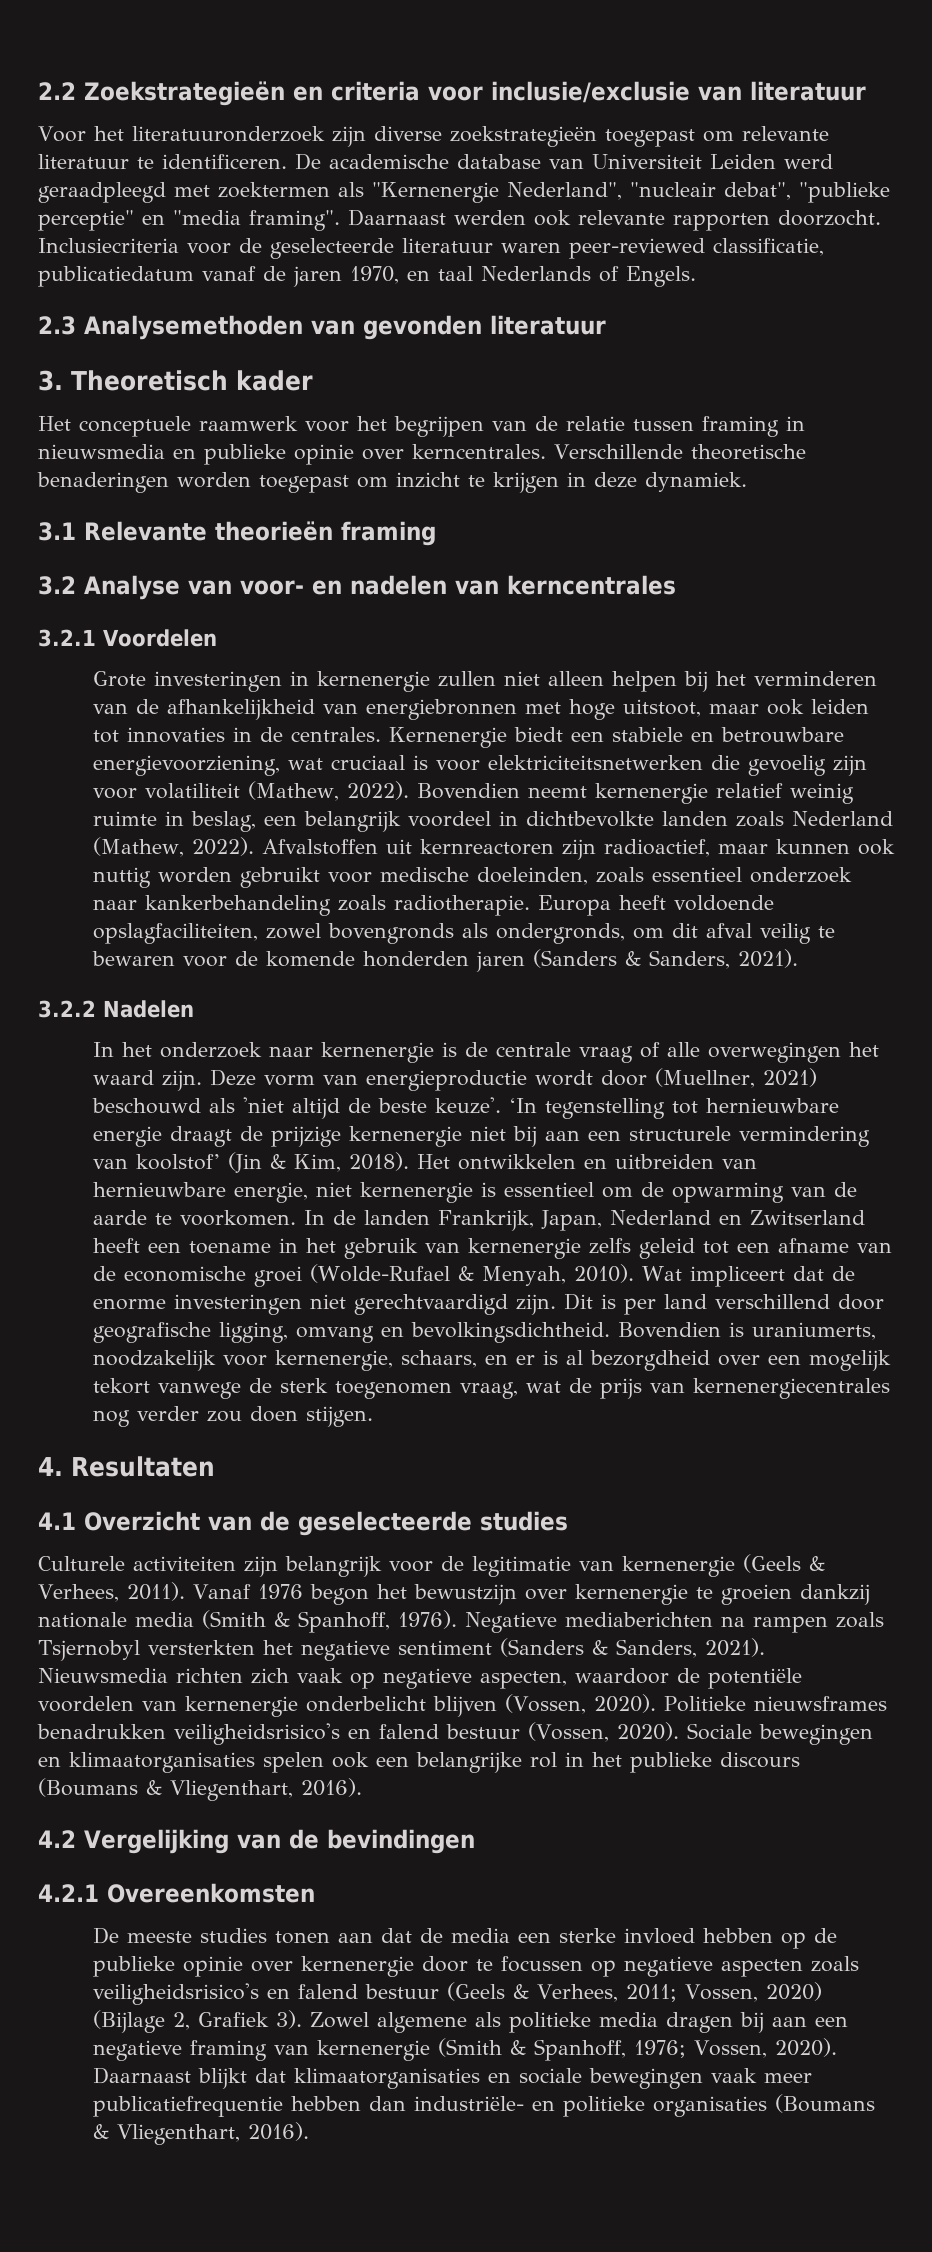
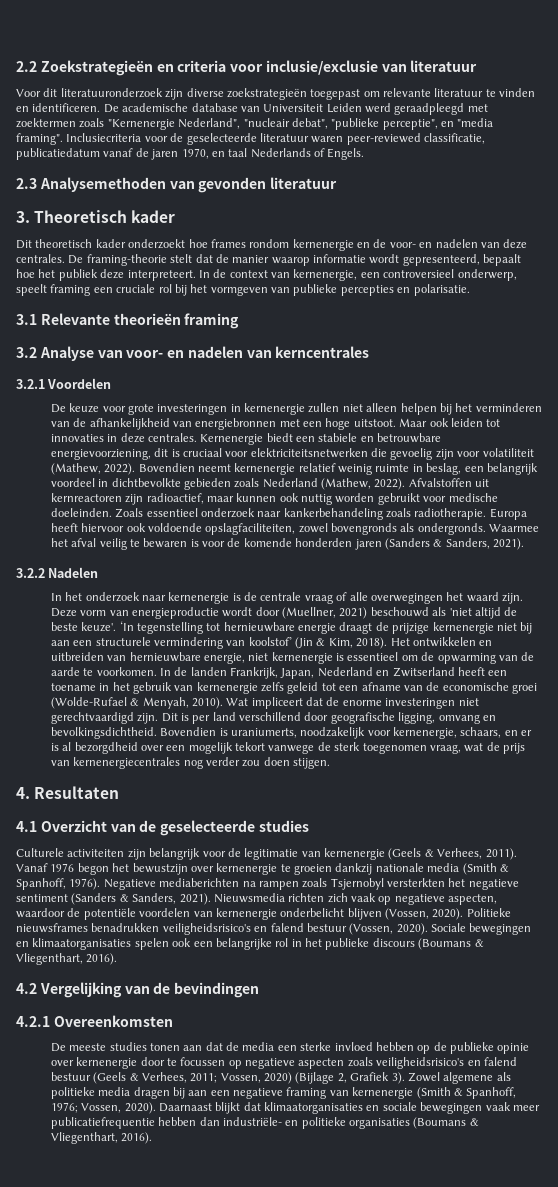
- Voor het literatuuronderzoek zijn diverse zoekstrategieën toegepast om relevante literatuur te identificeren.
+ Voor dit literatuuronderzoek zijn diverse zoekstrategieën toegepast om relevante literatuur te vinden en identificeren.
- De academische database van Universiteit Leiden werd geraadpleegd met zoektermen als "Kernenergie Nederland", "nucleair debat", "publieke perceptie" en "media framing".
+ De academische database van Universiteit Leiden werd geraadpleegd met zoektermen zoals "Kernenergie Nederland", "nucleair debat", "publieke perceptie", en "media framing".
- Daarnaast werden ook relevante rapporten doorzocht.
- Het conceptuele raamwerk voor het begrijpen van de relatie tussen framing in nieuwsmedia en publieke opinie over kerncentrales. Verschillende theoretische benaderingen worden toegepast om inzicht te krijgen in deze dynamiek.
+ Dit theoretisch kader onderzoekt hoe frames rondom kernenergie en de voor- en nadelen van deze centrales. De framing-theorie stelt dat de manier waarop informatie wordt gepresenteerd, bepaalt hoe het publiek deze interpreteert. In de context van kernenergie, een controversieel onderwerp, speelt framing een cruciale rol bij het vormgeven van publieke percepties en polarisatie.
- Grote investeringen in kernenergie zullen niet alleen helpen bij het verminderen van de afhankelijkheid van energiebronnen met hoge uitstoot, maar ook leiden tot innovaties in de centrales.
+ De keuze voor grote investeringen in kernenergie zullen niet alleen helpen bij het verminderen van de afhankelijkheid van energiebronnen met een hoge uitstoot. Maar ook leiden tot innovaties in deze centrales.
- Kernenergie biedt een stabiele en betrouwbare energievoorziening, wat cruciaal is voor elektriciteitsnetwerken die gevoelig zijn voor volatiliteit (Mathew, 2022).
+ Kernenergie biedt een stabiele en betrouwbare energievoorziening, dit is cruciaal voor elektriciteitsnetwerken die gevoelig zijn voor volatiliteit (Mathew, 2022).
- Bovendien neemt kernenergie relatief weinig ruimte in beslag, een belangrijk voordeel in dichtbevolkte landen zoals Nederland (Mathew, 2022).
+ Bovendien neemt kernenergie relatief weinig ruimte in beslag, een belangrijk voordeel in dichtbevolkte gebieden zoals Nederland (Mathew, 2022).
- Afvalstoffen uit kernreactoren zijn radioactief, maar kunnen ook nuttig worden gebruikt voor medische doeleinden, zoals essentieel onderzoek naar kankerbehandeling zoals radiotherapie.
+ Afvalstoffen uit kernreactoren zijn radioactief, maar kunnen ook nuttig worden gebruikt voor medische doeleinden. Zoals essentieel onderzoek naar kankerbehandeling zoals radiotherapie.
- Europa heeft voldoende opslagfaciliteiten, zowel bovengronds als ondergronds, om dit afval veilig te bewaren voor de komende honderden jaren (Sanders & Sanders, 2021).
+ Europa heeft hiervoor ook voldoende opslagfaciliteiten, zowel bovengronds als ondergronds. Waarmee het afval veilig te bewaren is voor de komende honderden jaren (Sanders & Sanders, 2021).

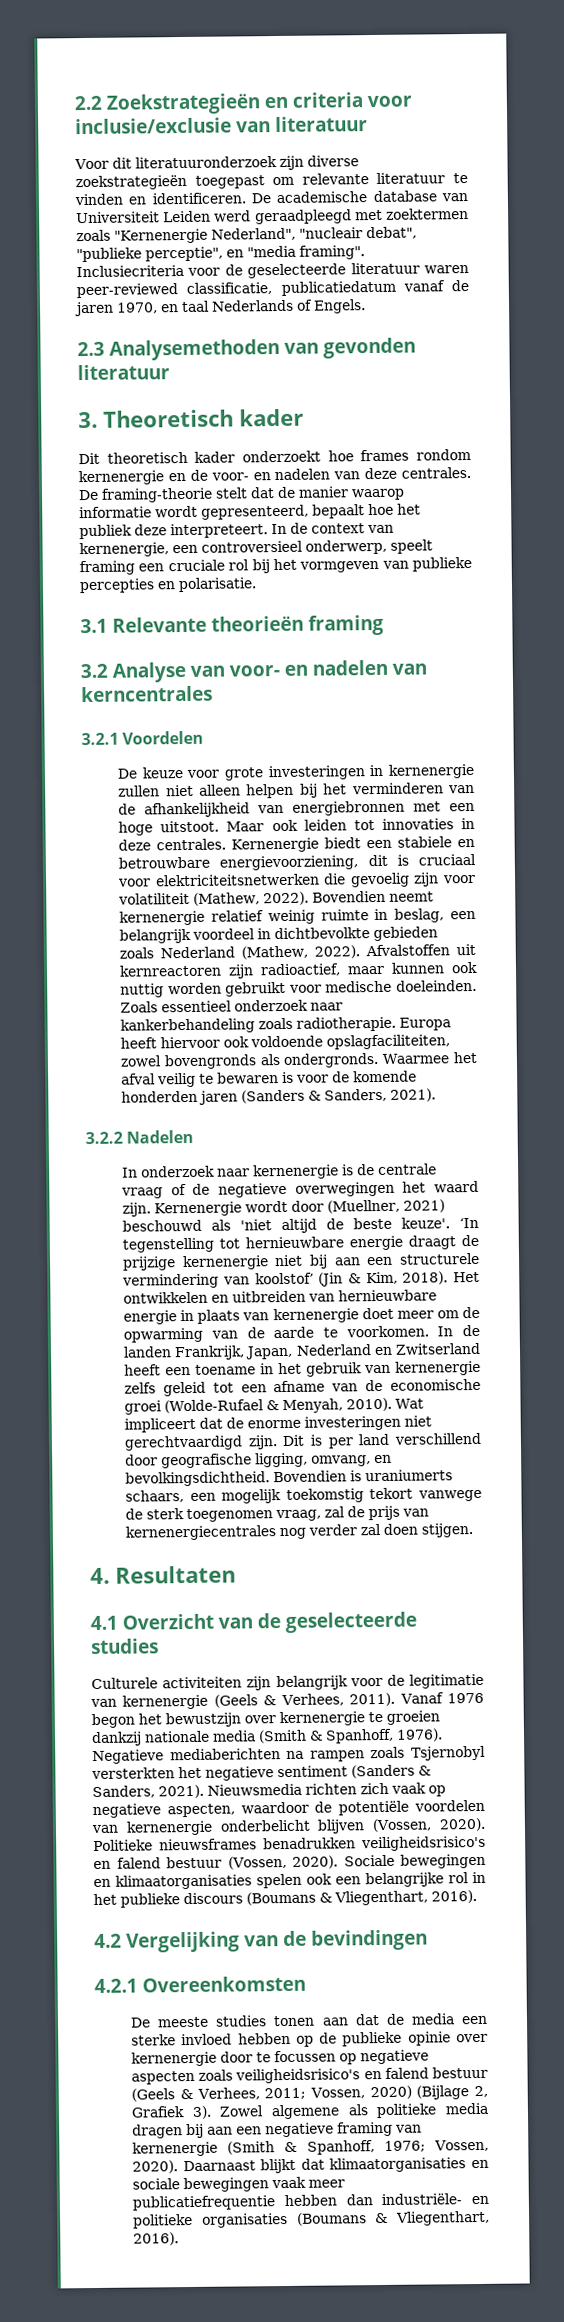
- In het onderzoek naar kernenergie is de centrale vraag of alle overwegingen het waard zijn.
+ In onderzoek naar kernenergie is de centrale vraag of de negatieve overwegingen het waard zijn.
- Deze vorm van energieproductie wordt door (Muellner, 2021) beschouwd als 'niet altijd de beste keuze'.
+ Kernenergie wordt door (Muellner, 2021) beschouwd als 'niet altijd de beste keuze'.
- Het ontwikkelen en uitbreiden van hernieuwbare energie, niet kernenergie is essentieel om de opwarming van de aarde te voorkomen.
+ Het ontwikkelen en uitbreiden van hernieuwbare energie in plaats van kernenergie doet meer om de opwarming van de aarde te voorkomen.
- Dit is per land verschillend door geografische ligging, omvang en bevolkingsdichtheid.
+ Dit is per land verschillend door geografische ligging, omvang, en bevolkingsdichtheid.
- Bovendien is uraniumerts, noodzakelijk voor kernenergie, schaars, en er is al bezorgdheid over een mogelijk tekort vanwege de sterk toegenomen vraag, wat de prijs van kernenergiecentrales nog verder zou doen stijgen.
+ Bovendien is uraniumerts schaars, een mogelijk toekomstig tekort vanwege de sterk toegenomen vraag, zal de prijs van kernenergiecentrales nog verder zal doen stijgen.

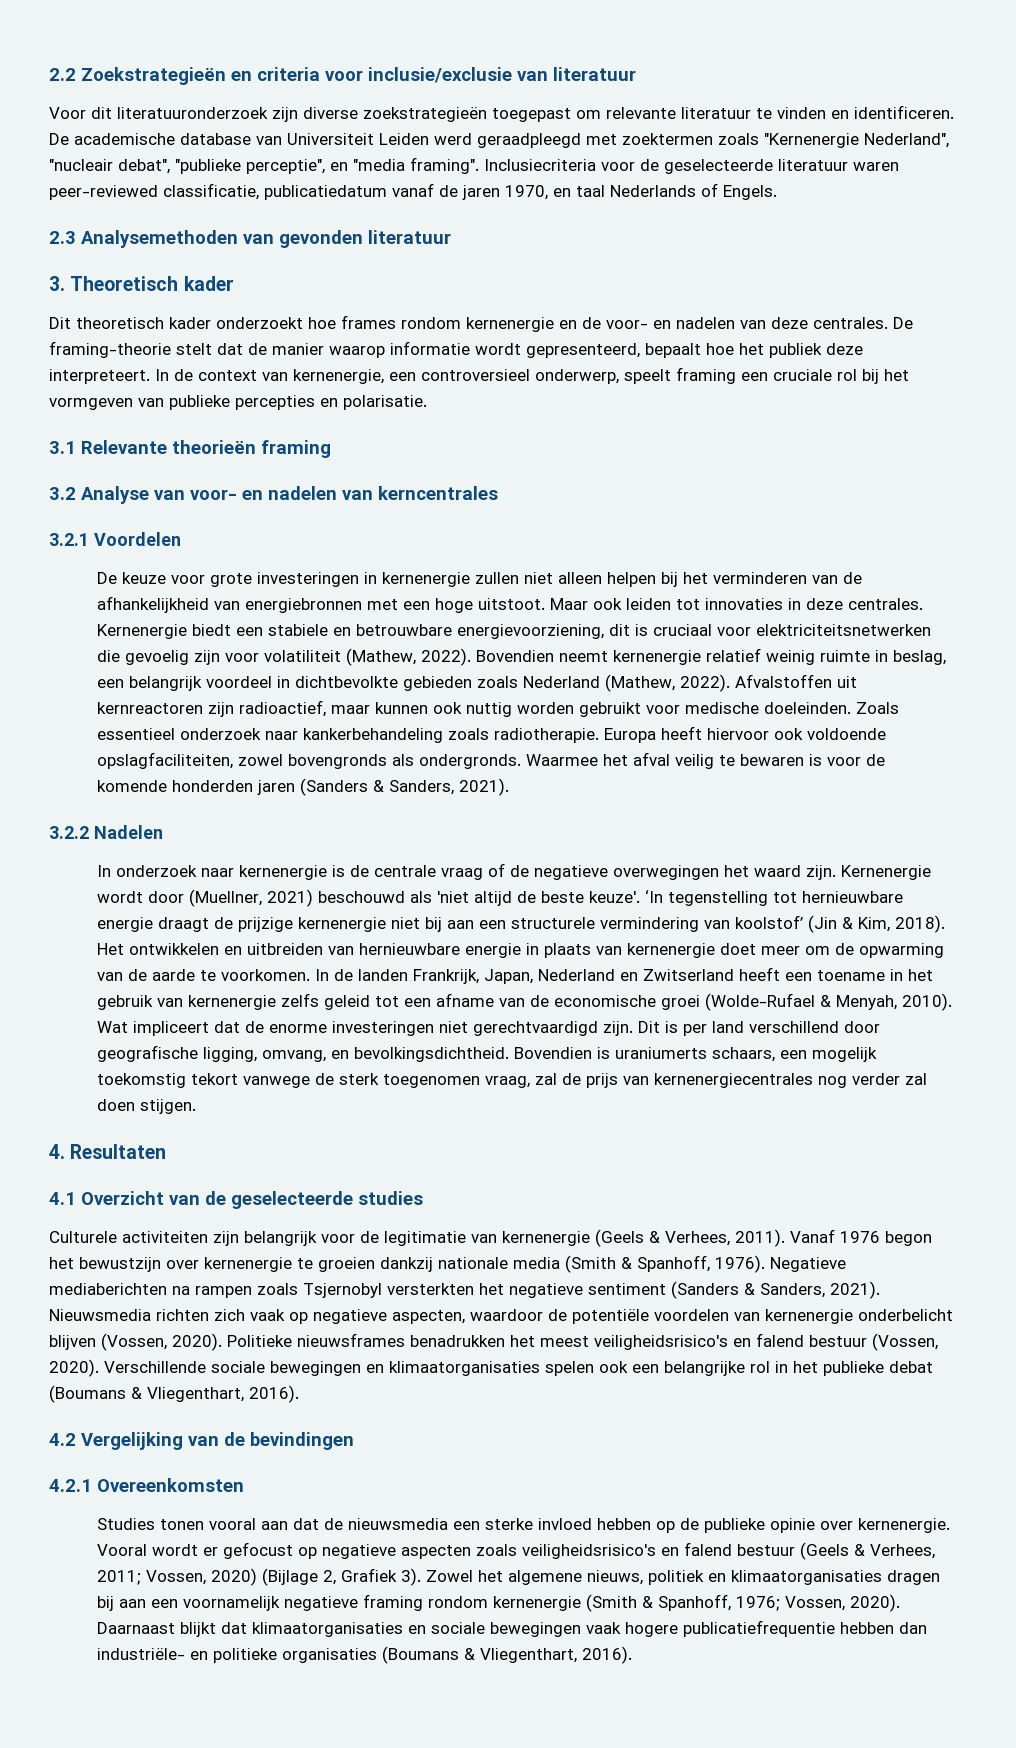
- Politieke nieuwsframes benadrukken veiligheidsrisico's en falend bestuur (Vossen, 2020).
+ Politieke nieuwsframes benadrukken het meest veiligheidsrisico's en falend bestuur (Vossen, 2020).
- Sociale bewegingen en klimaatorganisaties spelen ook een belangrijke rol in het publieke discours (Boumans & Vliegenthart, 2016).
+ Verschillende sociale bewegingen en klimaatorganisaties spelen ook een belangrijke rol in het publieke debat (Boumans & Vliegenthart, 2016).
- De meeste studies tonen aan dat de media een sterke invloed hebben op de publieke opinie over kernenergie door te focussen op negatieve aspecten zoals veiligheidsrisico's en falend bestuur (Geels & Verhees, 2011; Vossen, 2020) (Bijlage 2, Grafiek 3).
+ Studies tonen vooral aan dat de nieuwsmedia een sterke invloed hebben op de publieke opinie over kernenergie. Vooral wordt er gefocust op negatieve aspecten zoals veiligheidsrisico's en falend bestuur (Geels & Verhees, 2011; Vossen, 2020) (Bijlage 2, Grafiek 3).
- Zowel algemene als politieke media dragen bij aan een negatieve framing van kernenergie (Smith & Spanhoff, 1976; Vossen, 2020).
+ Zowel het algemene nieuws, politiek en klimaatorganisaties dragen bij aan een voornamelijk negatieve framing rondom kernenergie (Smith & Spanhoff, 1976; Vossen, 2020).
- Daarnaast blijkt dat klimaatorganisaties en sociale bewegingen vaak meer publicatiefrequentie hebben dan industriële- en politieke organisaties (Boumans & Vliegenthart, 2016).
+ Daarnaast blijkt dat klimaatorganisaties en sociale bewegingen vaak hogere publicatiefrequentie hebben dan industriële- en politieke organisaties (Boumans & Vliegenthart, 2016).

